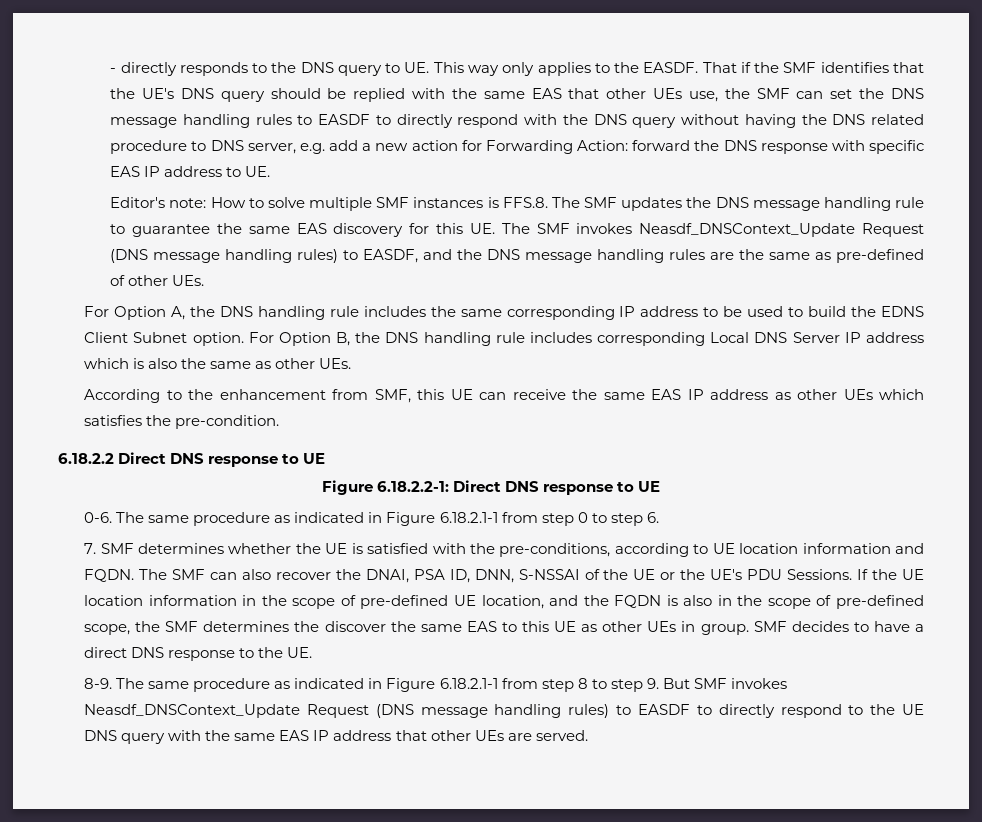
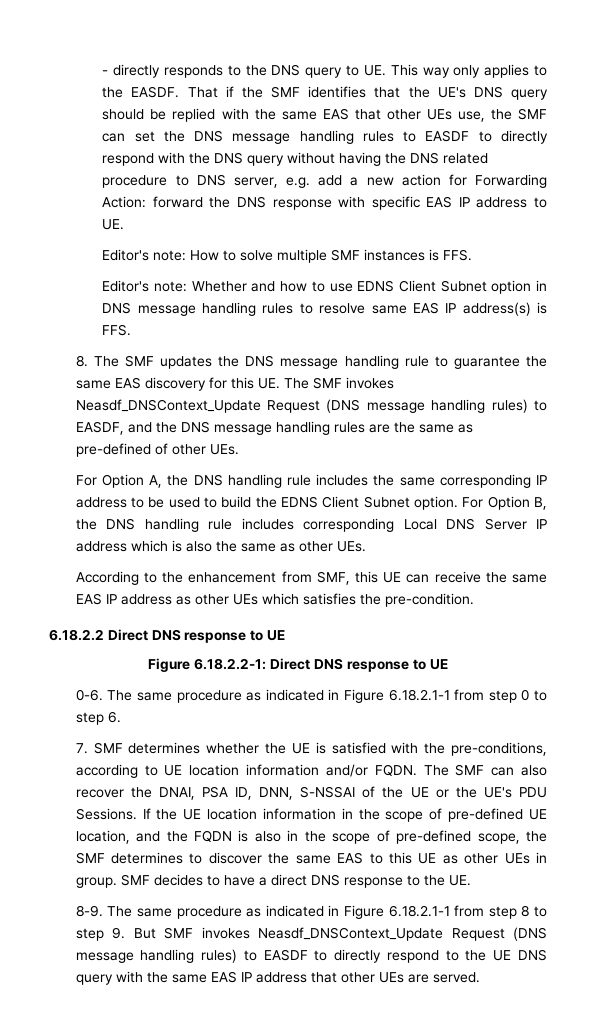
- Editor's note: How to solve multiple SMF instances is FFS.8. The SMF updates the DNS message handling rule to guarantee the same EAS discovery for this UE. The SMF invokes Neasdf_DNSContext_Update Request (DNS message handling rules) to EASDF, and the DNS message handling rules are the same as pre-defined of other UEs.
+ Editor's note: How to solve multiple SMF instances is FFS.
+ Editor's note: Whether and how to use EDNS Client Subnet option in DNS message handling rules to resolve same EAS IP address(s) is FFS.
+ 8. The SMF updates the DNS message handling rule to guarantee the same EAS discovery for this UE. The SMF invokes Neasdf_DNSContext_Update Request (DNS message handling rules) to EASDF, and the DNS message handling rules are the same as pre-defined of other UEs.
- 7. SMF determines whether the UE is satisfied with the pre-conditions, according to UE location information and FQDN.
+ 7. SMF determines whether the UE is satisfied with the pre-conditions, according to UE location information and/or FQDN.
- If the UE location information in the scope of pre-defined UE location, and the FQDN is also in the scope of pre-defined scope, the SMF determines the discover the same EAS to this UE as other UEs in group.
+ If the UE location information in the scope of pre-defined UE location, and the FQDN is also in the scope of pre-defined scope, the SMF determines to discover the same EAS to this UE as other UEs in group.

